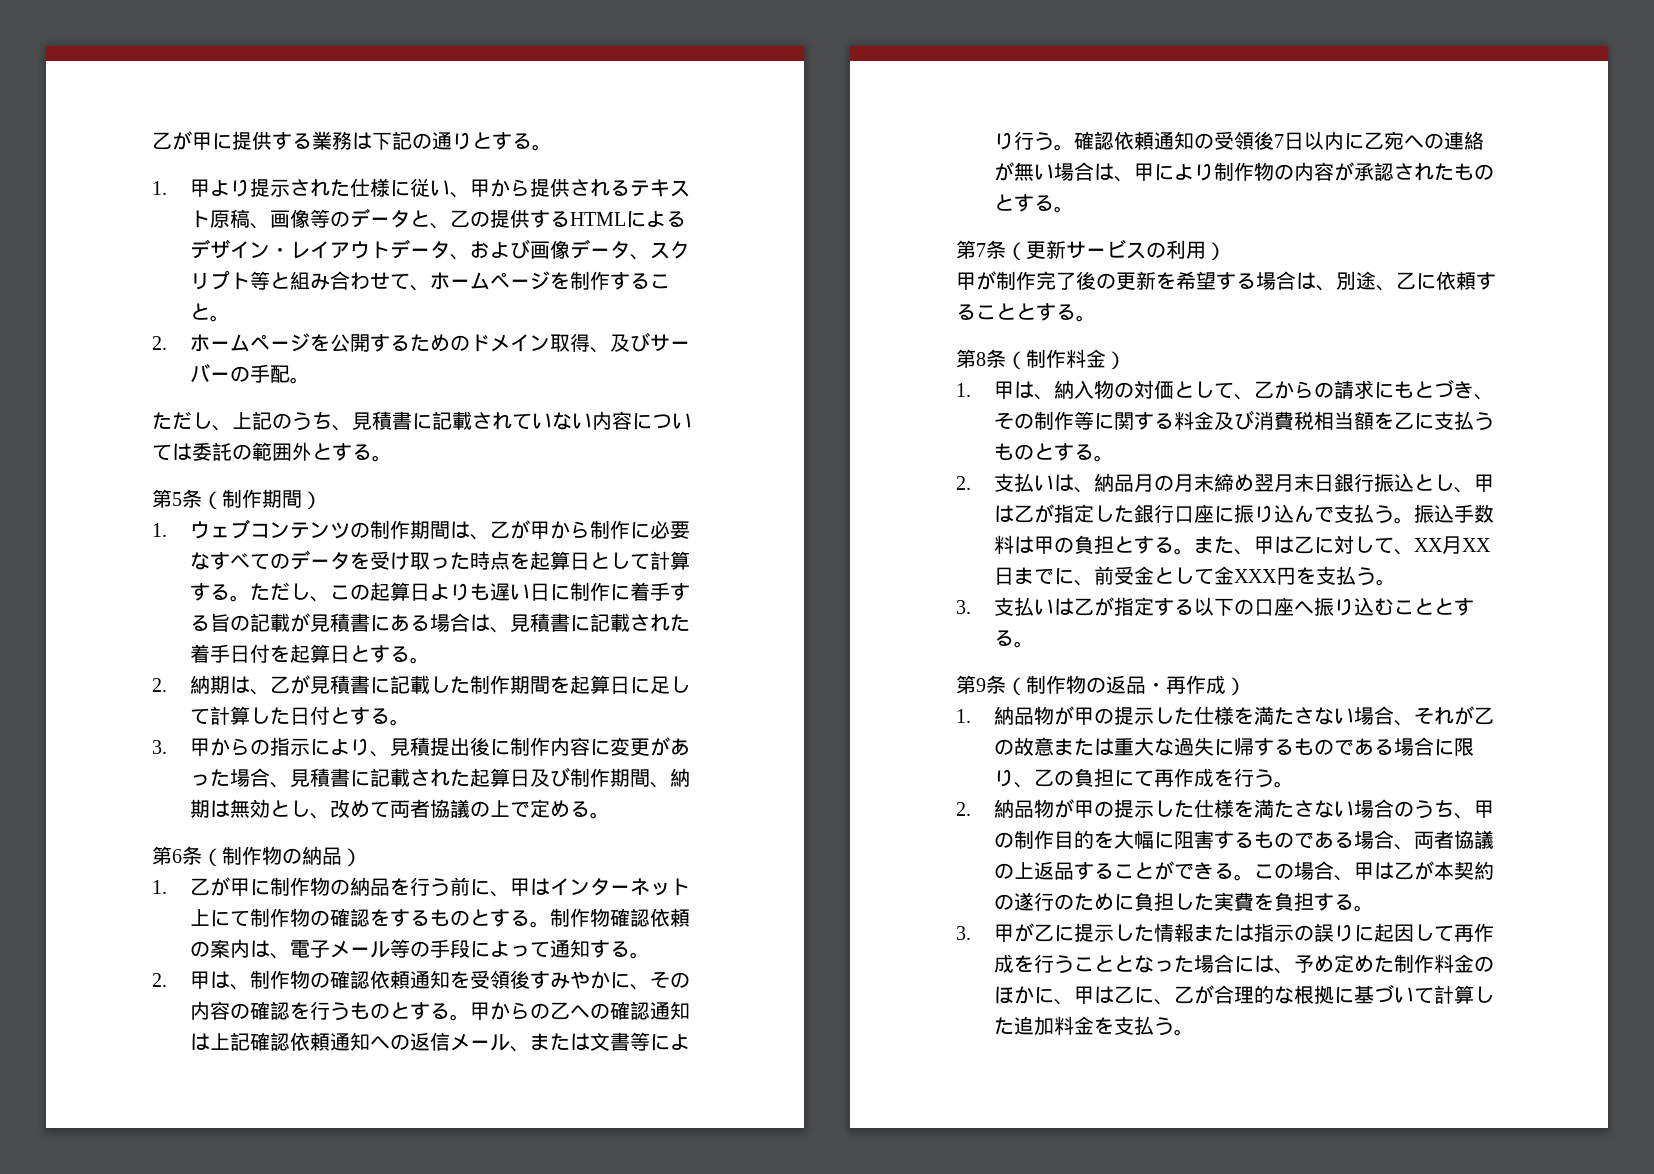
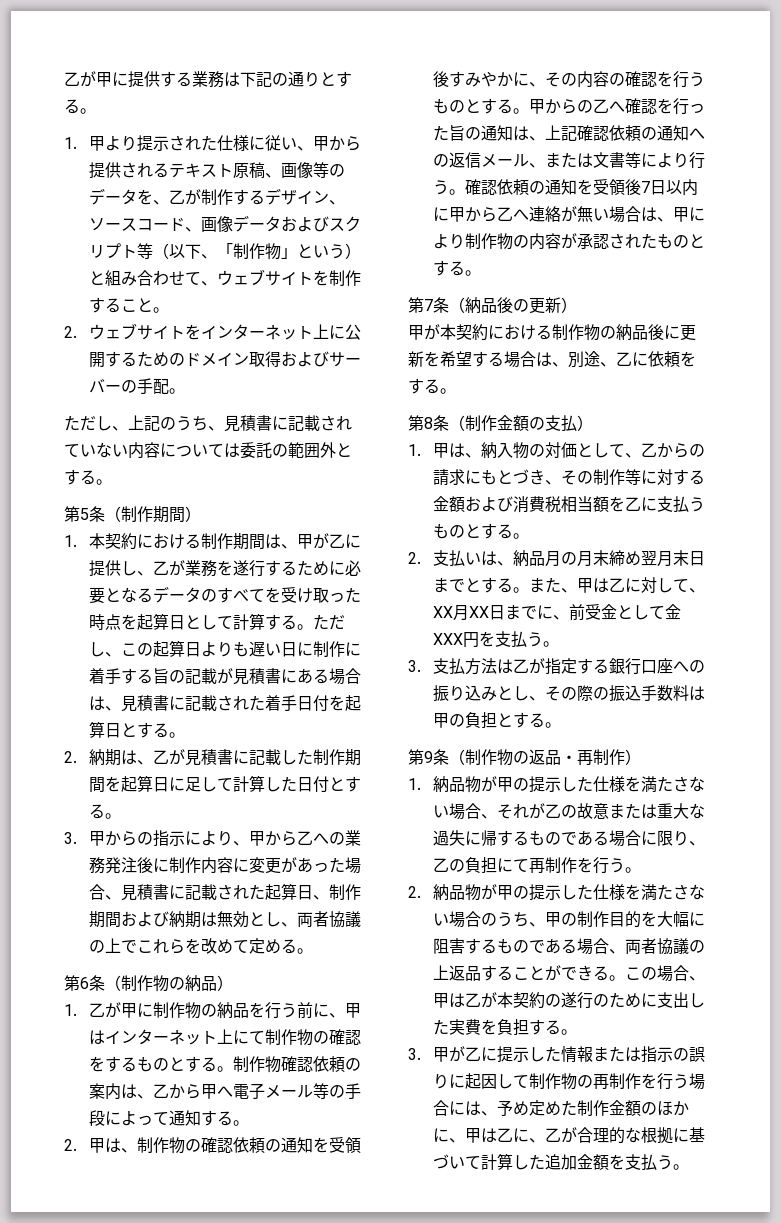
- 1.甲より提示された仕様に従い、甲から提供されるテキスト原稿、画像等のデータと、乙の提供するHTMLによるデザイン・レイアウトデータ、および画像データ、スクリプト等と組み合わせて、ホームページを制作すること。
+ 1.甲より提示された仕様に従い、甲から提供されるテキスト原稿、画像等のデータを、乙が制作するデザイン、ソースコード、画像データおよびスクリプト等（以下、「制作物」という）と組み合わせて、ウェブサイトを制作すること。
- 2.ホームページを公開するためのドメイン取得、及びサーバーの手配。
+ 2.ウェブサイトをインターネット上に公開するためのドメイン取得およびサーバーの手配。
- 1.ウェブコンテンツの制作期間は、乙が甲から制作に必要なすべてのデータを受け取った時点を起算日として計算する。
+ 1.本契約における制作期間は、甲が乙に提供し、乙が業務を遂行するために必要となるデータのすべてを受け取った時点を起算日として計算する。
- 3.甲からの指示により、見積提出後に制作内容に変更があった場合、見積書に記載された起算日及び制作期間、納期は無効とし、改めて両者協議の上で定める。
+ 3.甲からの指示により、甲から乙への業務発注後に制作内容に変更があった場合、見積書に記載された起算日、制作期間および納期は無効とし、両者協議の上でこれらを改めて定める。
- 制作物確認依頼の案内は、電子メール等の手段によって通知する。
+ 制作物確認依頼の案内は、乙から甲へ電子メール等の手段によって通知する。
- 2.甲は、制作物の確認依頼通知を受領後すみやかに、その内容の確認を行うものとする。
+ 2.甲は、制作物の確認依頼の通知を受領後すみやかに、その内容の確認を行うものとする。
- 甲からの乙への確認通知は上記確認依頼通知への返信メール、または文書等により行う。
+ 甲からの乙へ確認を行った旨の通知は、上記確認依頼の通知への返信メール、または文書等により行う。
- 確認依頼通知の受領後7日以内に乙宛への連絡が無い場合は、甲により制作物の内容が承認されたものとする。
+ 確認依頼の通知を受領後7日以内に甲から乙へ連絡が無い場合は、甲により制作物の内容が承認されたものとする。
- 第7条（更新サービスの利用）
- 甲が制作完了後の更新を希望する場合は、別途、乙に依頼することとする。
+ 第7条（納品後の更新）
+ 甲が本契約における制作物の納品後に更新を希望する場合は、別途、乙に依頼をする。
- 第8条（制作料金）
+ 第8条（制作金額の支払）
- 1.甲は、納入物の対価として、乙からの請求にもとづき、その制作等に関する料金及び消費税相当額を乙に支払うものとする。
+ 1.甲は、納入物の対価として、乙からの請求にもとづき、その制作等に対する金額および消費税相当額を乙に支払うものとする。
- 2.支払いは、納品月の月末締め翌月末日銀行振込とし、甲は乙が指定した銀行口座に振り込んで支払う。振込手数料は甲の負担とする。
+ 2.支払いは、納品月の月末締め翌月末日までとする。
- 3.支払いは乙が指定する以下の口座へ振り込むこととする。
+ 3.支払方法は乙が指定する銀行口座への振り込みとし、その際の振込手数料は甲の負担とする。
- 第9条（制作物の返品・再作成）
+ 第9条（制作物の返品・再制作）
- 1.納品物が甲の提示した仕様を満たさない場合、それが乙の故意または重大な過失に帰するものである場合に限り、乙の負担にて再作成を行う。
+ 1.納品物が甲の提示した仕様を満たさない場合、それが乙の故意または重大な過失に帰するものである場合に限り、乙の負担にて再制作を行う。
- この場合、甲は乙が本契約の遂行のために負担した実費を負担する。
+ この場合、甲は乙が本契約の遂行のために支出した実費を負担する。
- 3.甲が乙に提示した情報または指示の誤りに起因して再作成を行うこととなった場合には、予め定めた制作料金のほかに、甲は乙に、乙が合理的な根拠に基づいて計算した追加料金を支払う。
+ 3.甲が乙に提示した情報または指示の誤りに起因して制作物の再制作を行う場合には、予め定めた制作金額のほかに、甲は乙に、乙が合理的な根拠に基づいて計算した追加金額を支払う。

